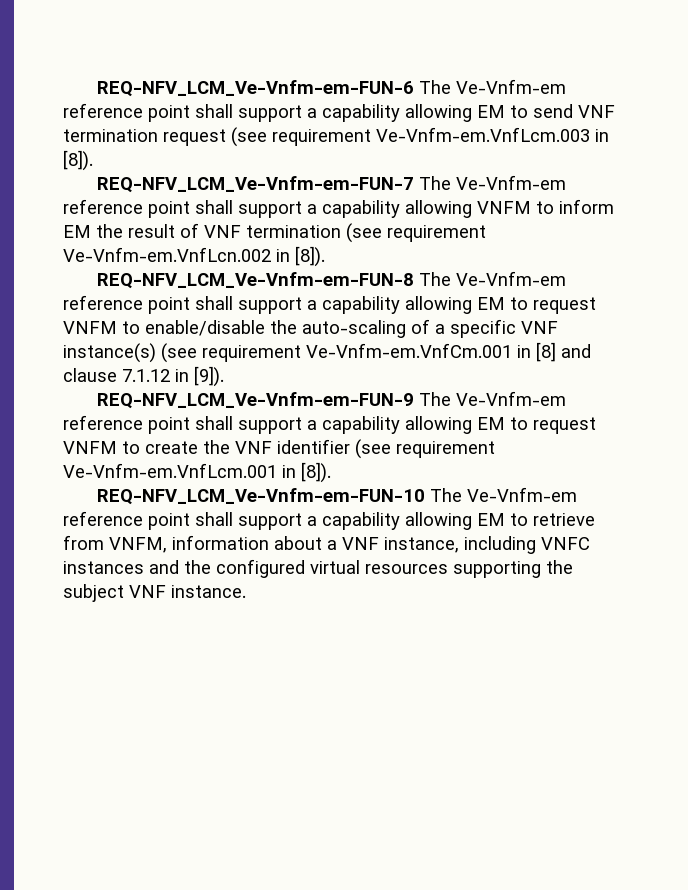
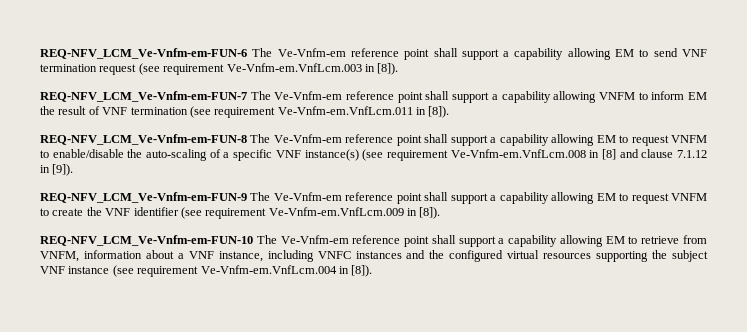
- REQ-NFV_LCM_Ve-Vnfm-em-FUN-7 The Ve-Vnfm-em reference point shall support a capability allowing VNFM to inform EM the result of VNF termination (see requirement Ve-Vnfm-em.VnfLcn.002 in [8]).
+ REQ-NFV_LCM_Ve-Vnfm-em-FUN-7 The Ve-Vnfm-em reference point shall support a capability allowing VNFM to inform EM the result of VNF termination (see requirement Ve-Vnfm-em.VnfLcm.011 in [8]).
- REQ-NFV_LCM_Ve-Vnfm-em-FUN-8 The Ve-Vnfm-em reference point shall support a capability allowing EM to request VNFM to enable/disable the auto-scaling of a specific VNF instance(s) (see requirement Ve-Vnfm-em.VnfCm.001 in [8] and clause 7.1.12 in [9]).
+ REQ-NFV_LCM_Ve-Vnfm-em-FUN-8 The Ve-Vnfm-em reference point shall support a capability allowing EM to request VNFM to enable/disable the auto-scaling of a specific VNF instance(s) (see requirement Ve-Vnfm-em.VnfLcm.008 in [8] and clause 7.1.12 in [9]).
- REQ-NFV_LCM_Ve-Vnfm-em-FUN-9 The Ve-Vnfm-em reference point shall support a capability allowing EM to request VNFM to create the VNF identifier (see requirement Ve-Vnfm-em.VnfLcm.001 in [8]).
+ REQ-NFV_LCM_Ve-Vnfm-em-FUN-9 The Ve-Vnfm-em reference point shall support a capability allowing EM to request VNFM to create the VNF identifier (see requirement Ve-Vnfm-em.VnfLcm.009 in [8]).
- REQ-NFV_LCM_Ve-Vnfm-em-FUN-10 The Ve-Vnfm-em reference point shall support a capability allowing EM to retrieve from VNFM, information about a VNF instance, including VNFC instances and the configured virtual resources supporting the subject VNF instance.
+ REQ-NFV_LCM_Ve-Vnfm-em-FUN-10 The Ve-Vnfm-em reference point shall support a capability allowing EM to retrieve from VNFM, information about a VNF instance, including VNFC instances and the configured virtual resources supporting the subject VNF instance (see requirement Ve-Vnfm-em.VnfLcm.004 in [8]).

